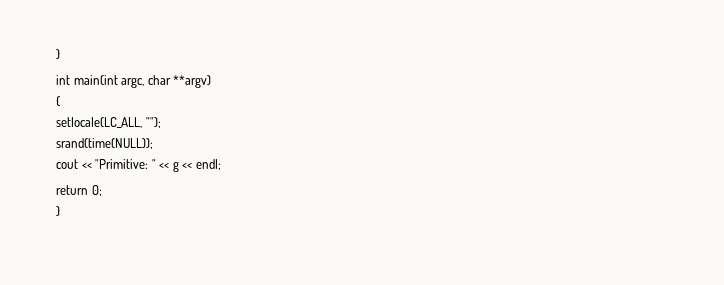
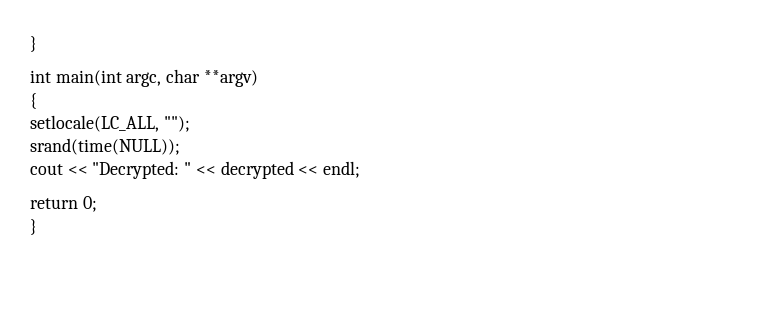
- cout << "Primitive: " << g << endl;
+ cout << "Decrypted: " << decrypted << endl;

